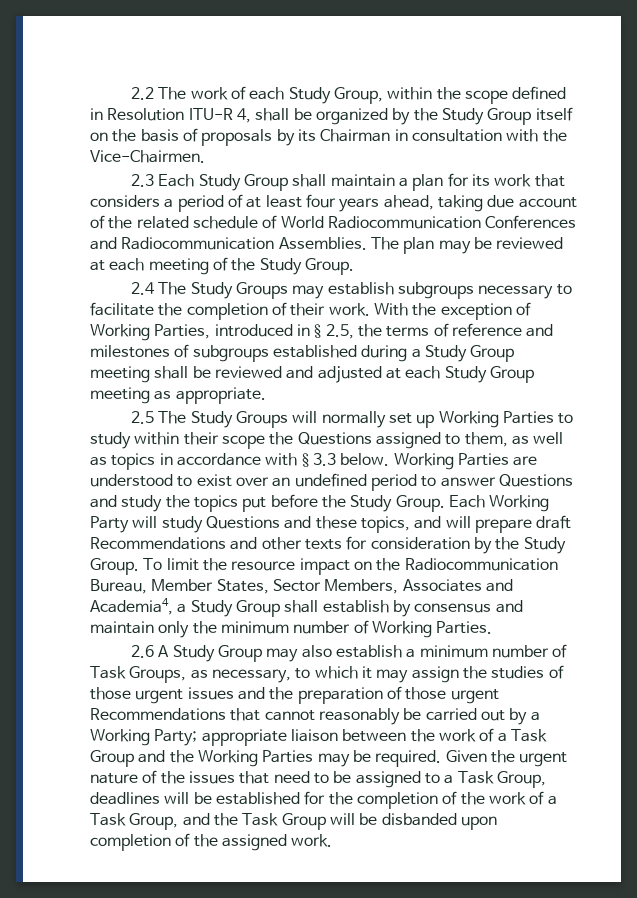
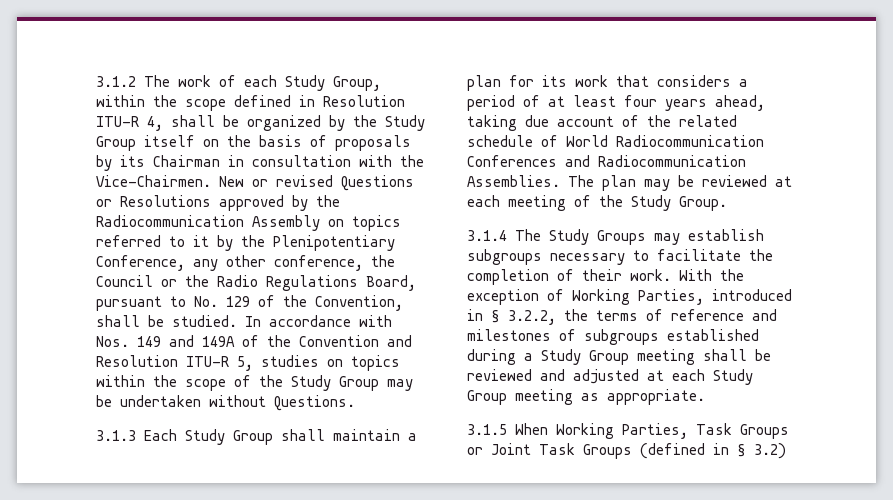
- 2.2 The work of each Study Group, within the scope defined in Resolution ITU-R 4, shall be organized by the Study Group itself on the basis of proposals by its Chairman in consultation with the Vice-Chairmen.
- 2.3 Each Study Group shall maintain a plan for its work that considers a period of at least four years ahead, taking due account of the related schedule of World Radiocommunication Conferences and Radiocommunication Assemblies.
+ 3.1.2 The work of each Study Group, within the scope defined in Resolution ITU-R 4, shall be organized by the Study Group itself on the basis of proposals by its Chairman in consultation with the Vice-Chairmen. New or revised Questions or Resolutions approved by the Radiocommunication Assembly on topics referred to it by the Plenipotentiary Conference, any other conference, the Council or the Radio Regulations Board, pursuant to No. 129 of the Convention, shall be studied. In accordance with Nos. 149 and 149A of the Convention and Resolution ITU-R 5, studies on topics within the scope of the Study Group may be undertaken without Questions.
+ 3.1.3 Each Study Group shall maintain a plan for its work that considers a period of at least four years ahead, taking due account of the related schedule of World Radiocommunication Conferences and Radiocommunication Assemblies.
- 2.4 The Study Groups may establish subgroups necessary to facilitate the completion of their work.
+ 3.1.4 The Study Groups may establish subgroups necessary to facilitate the completion of their work.
- With the exception of Working Parties, introduced in § 2.5, the terms of reference and milestones of subgroups established during a Study Group meeting shall be reviewed and adjusted at each Study Group meeting as appropriate.
+ With the exception of Working Parties, introduced in § 3.2.2, the terms of reference and milestones of subgroups established during a Study Group meeting shall be reviewed and adjusted at each Study Group meeting as appropriate.
- 2.5 The Study Groups will normally set up Working Parties to study within their scope the Questions assigned to them, as well as topics in accordance with § 3.3 below. Working Parties are understood to exist over an undefined period to answer Questions and study the topics put before the Study Group. Each Working Party will study Questions and these topics, and will prepare draft Recommendations and other texts for consideration by the Study Group. To limit the resource impact on the Radiocommunication Bureau, Member States, Sector Members, Associates and Academia4, a Study Group shall establish by consensus and maintain only the minimum number of Working Parties.
- 2.6 A Study Group may also establish a minimum number of Task Groups, as necessary, to which it may assign the studies of those urgent issues and the preparation of those urgent Recommendations that cannot reasonably be carried out by a Working Party; appropriate liaison between the work of a Task Group and the Working Parties may be required. Given the urgent nature of the issues that need to be assigned to a Task Group, deadlines will be established for the completion of the work of a Task Group, and the Task Group will be disbanded upon completion of the assigned work.
+ 3.1.5 When Working Parties, Task Groups or Joint Task Groups (defined in § 3.2)

